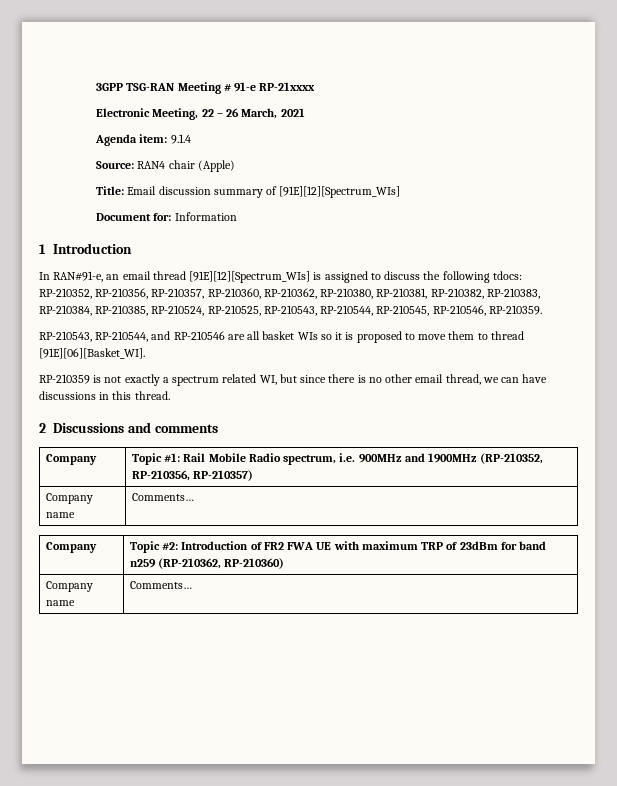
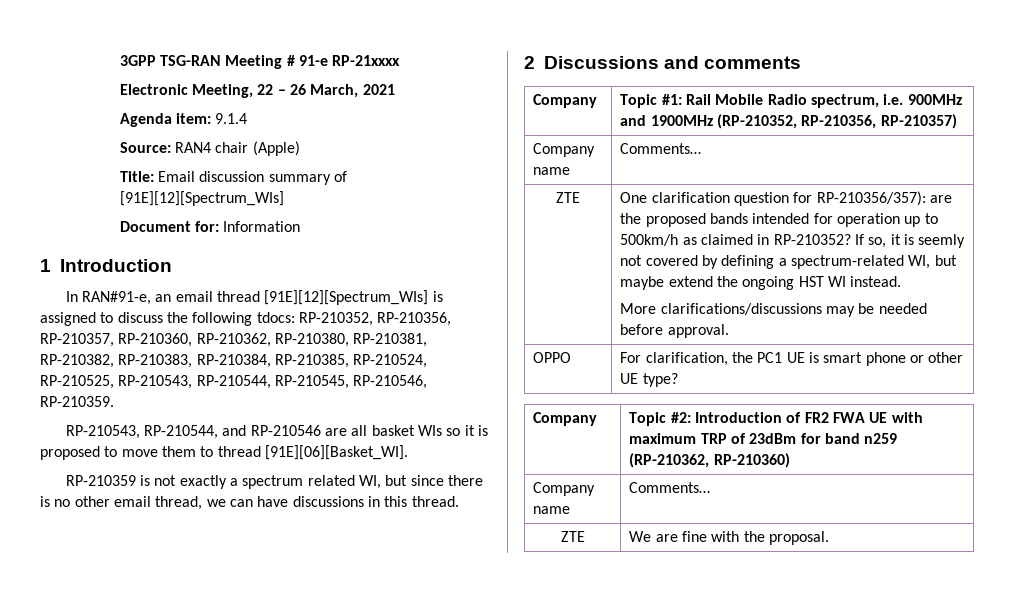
+ ZTE | One clarification question for RP-210356/357): are the proposed bands intended for operation up to 500km/h as claimed in RP-210352? If so, it is seemly not covered by defining a spectrum-related WI, but maybe extend the ongoing HST WI instead.
+ More clarifications/discussions may be needed before approval.
+ OPPO | For clarification, the PC1 UE is smart phone or other UE type?
+ ZTE | We are fine with the proposal.

